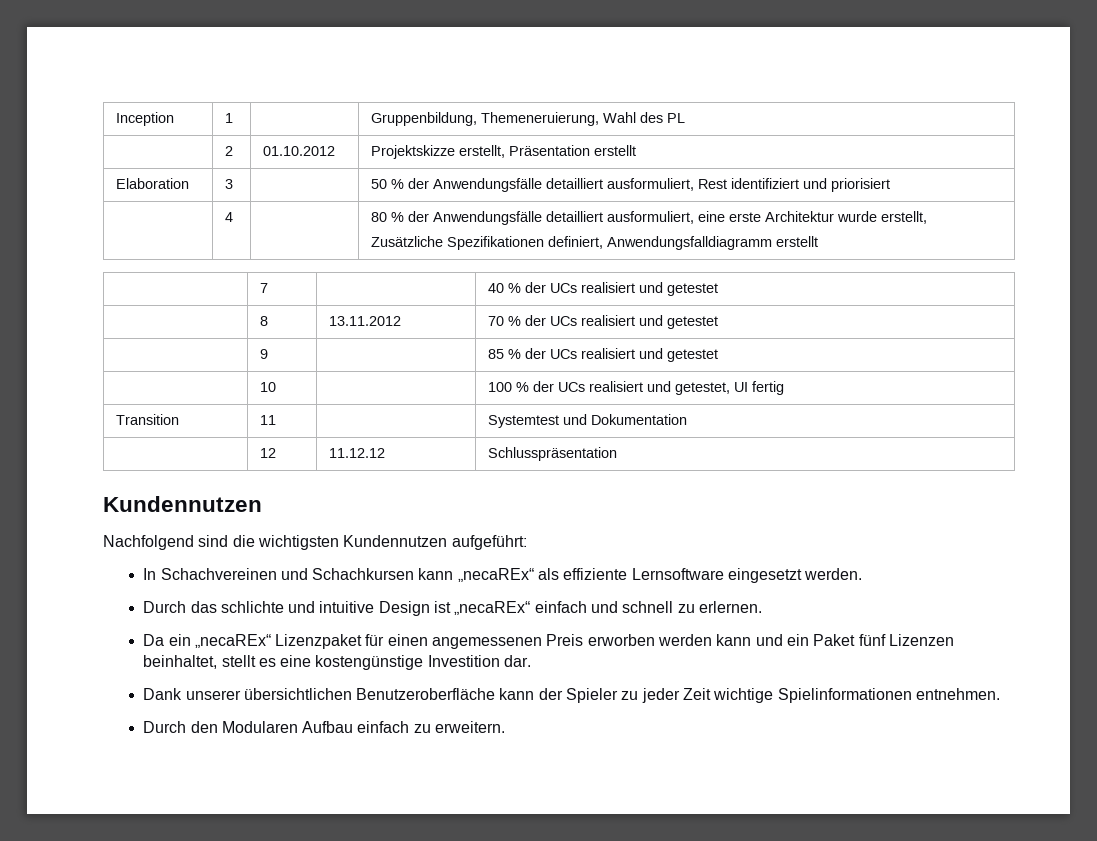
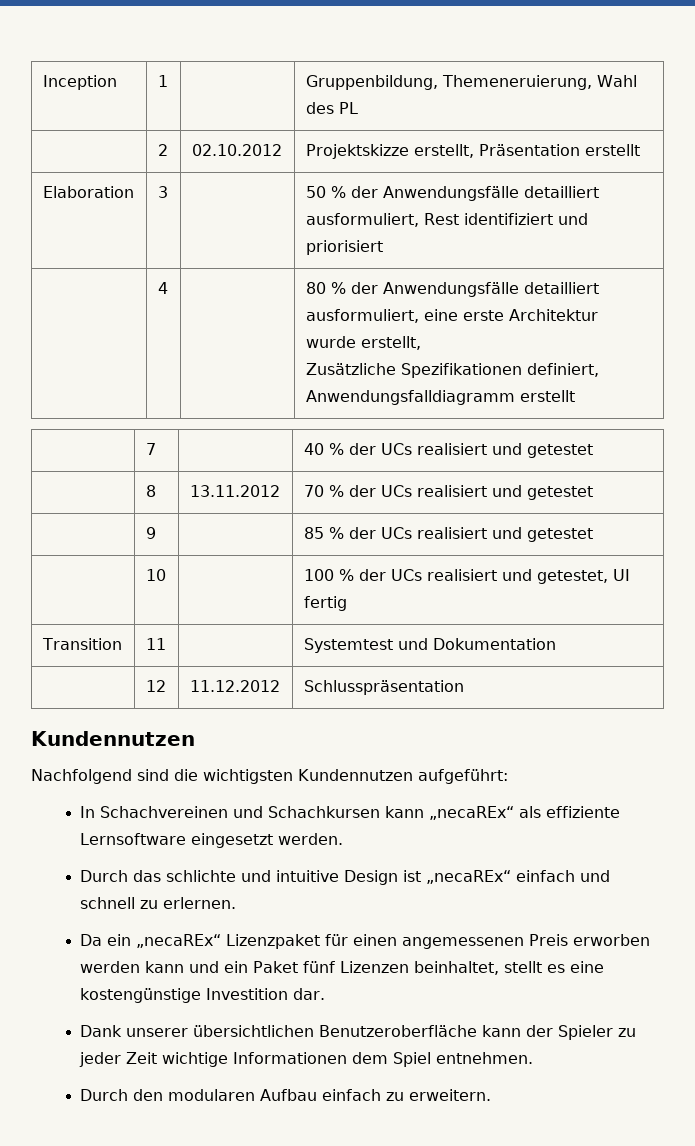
- | 2 | 01.10.2012 | Projektskizze erstellt, Präsentation erstellt
+ | 2 | 02.10.2012 | Projektskizze erstellt, Präsentation erstellt
- | 12 | 11.12.12 | Schlusspräsentation
+ | 12 | 11.12.2012 | Schlusspräsentation
- Dank unserer übersichtlichen Benutzeroberfläche kann der Spieler zu jeder Zeit wichtige Spielinformationen entnehmen.
+ Dank unserer übersichtlichen Benutzeroberfläche kann der Spieler zu jeder Zeit wichtige Informationen dem Spiel entnehmen.
- Durch den Modularen Aufbau einfach zu erweitern.
+ Durch den modularen Aufbau einfach zu erweitern.

